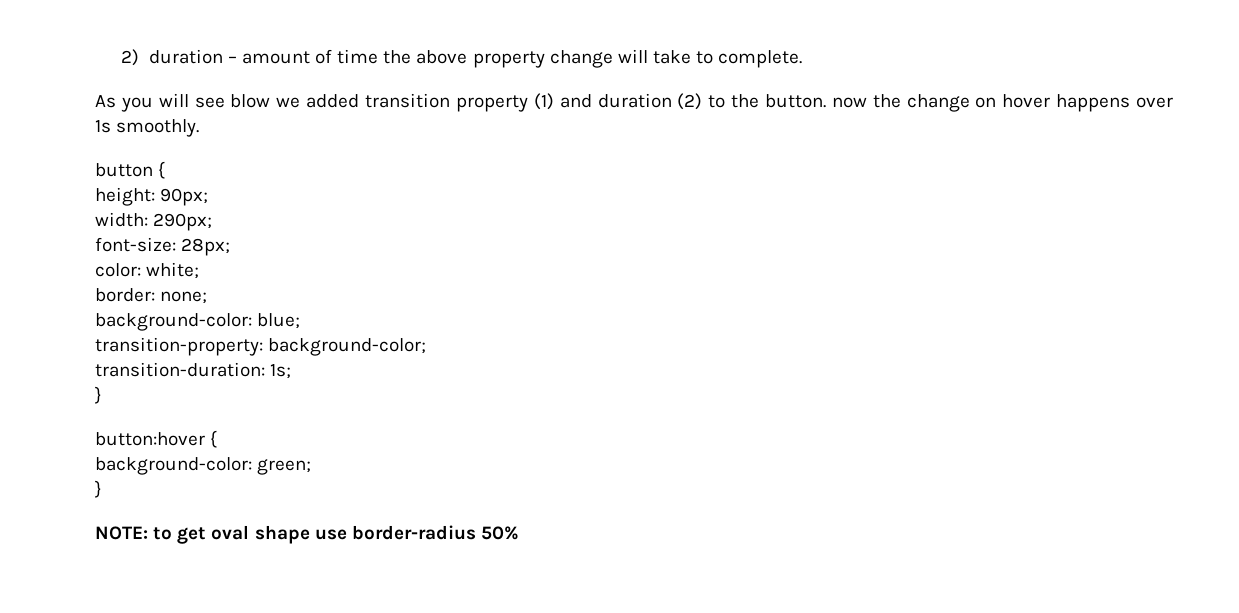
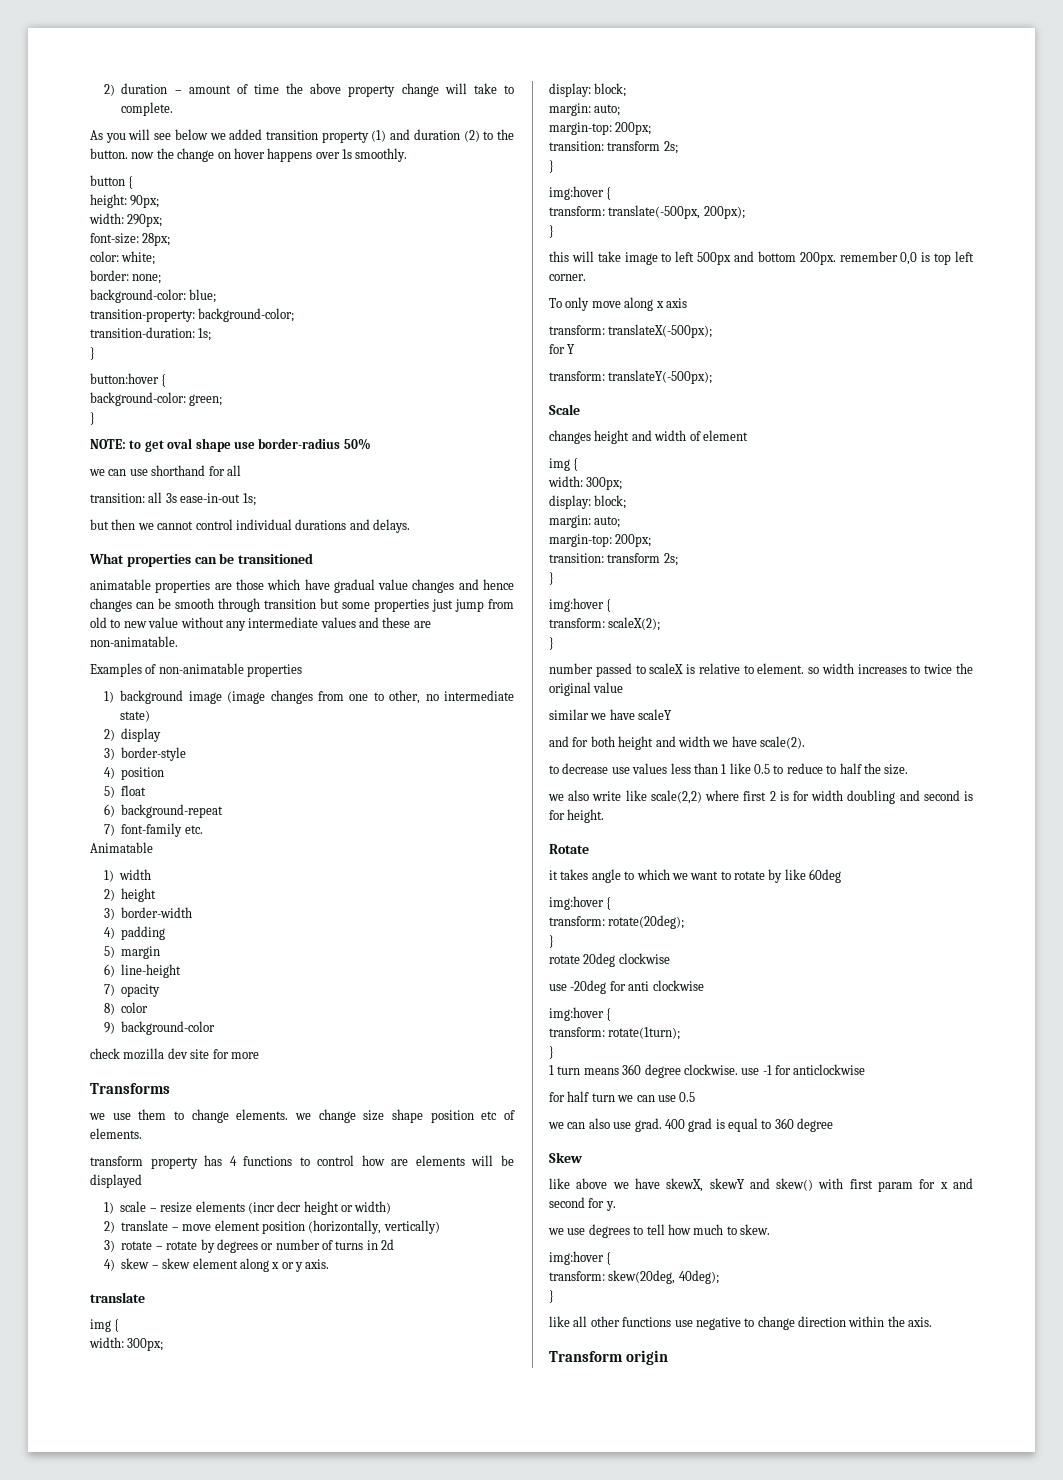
- As you will see blow we added transition property (1) and duration (2) to the button. now the change on hover happens over 1s smoothly.
+ As you will see below we added transition property (1) and duration (2) to the button. now the change on hover happens over 1s smoothly.
+ we can use shorthand for all
+ transition: all 3s ease-in-out 1s;
+ but then we cannot control individual durations and delays.
+ What properties can be transitioned
+ animatable properties are those which have gradual value changes and hence changes can be smooth through transition but some properties just jump from old to new value without any intermediate values and these are non-animatable.
+ Examples of non-animatable properties
+ 1) background image (image changes from one to other, no intermediate state)
+ 2) display
+ 3) border-style
+ 4) position
+ 5) float
+ 6) background-repeat
+ 7) font-family etc.
+ Animatable
+ 1) width
+ 2) height
+ 3) border-width
+ 4) padding
+ 5) margin
+ 6) line-height
+ 7) opacity
+ 8) color
+ 9) background-color
+ check mozilla dev site for more
+ Transforms
+ we use them to change elements. we change size shape position etc of elements.
+ transform property has 4 functions to control how are elements will be displayed
+ 1) scale – resize elements (incr decr height or width)
+ 2) translate – move element position (horizontally, vertically)
+ 3) rotate – rotate by degrees or number of turns in 2d
+ 4) skew – skew element along x or y axis.
+ translate
+ img {
+ width: 300px;
+ display: block;
+ margin: auto;
+ margin-top: 200px;
+ transition: transform 2s;
+ }
+ img:hover {
+ transform: translate(-500px, 200px);
+ }
+ this will take image to left 500px and bottom 200px. remember 0,0 is top left corner.
+ To only move along x axis
+ transform: translateX(-500px);
+ for Y
+ transform: translateY(-500px);
+ Scale
+ changes height and width of element
+ img {
+ width: 300px;
+ display: block;
+ margin: auto;
+ margin-top: 200px;
+ transition: transform 2s;
+ }
+ img:hover {
+ transform: scaleX(2);
+ }
+ number passed to scaleX is relative to element. so width increases to twice the original value
+ similar we have scaleY
+ and for both height and width we have scale(2).
+ to decrease use values less than 1 like 0.5 to reduce to half the size.
+ we also write like scale(2,2) where first 2 is for width doubling and second is for height.
+ Rotate
+ it takes angle to which we want to rotate by like 60deg
+ img:hover {
+ transform: rotate(20deg);
+ }
+ rotate 20deg clockwise
+ use -20deg for anti clockwise
+ img:hover {
+ transform: rotate(1turn);
+ }
+ 1 turn means 360 degree clockwise. use -1 for anticlockwise
+ for half turn we can use 0.5
+ we can also use grad. 400 grad is equal to 360 degree
+ Skew
+ like above we have skewX, skewY and skew() with first param for x and second for y.
+ we use degrees to tell how much to skew.
+ img:hover {
+ transform: skew(20deg, 40deg);
+ }
+ like all other functions use negative to change direction within the axis.
+ Transform origin

